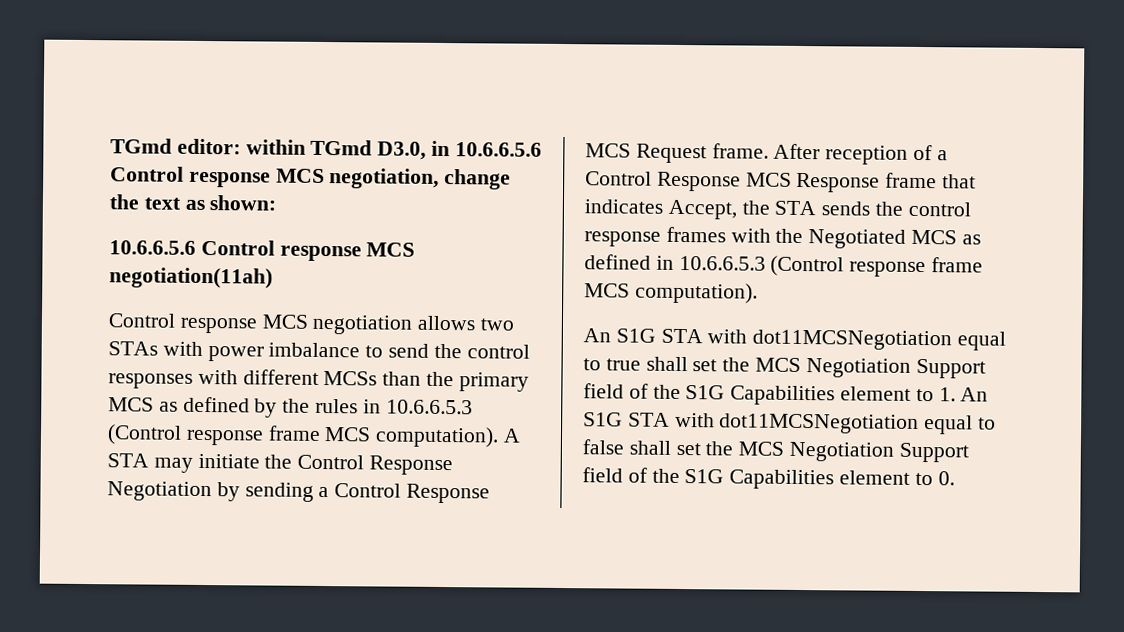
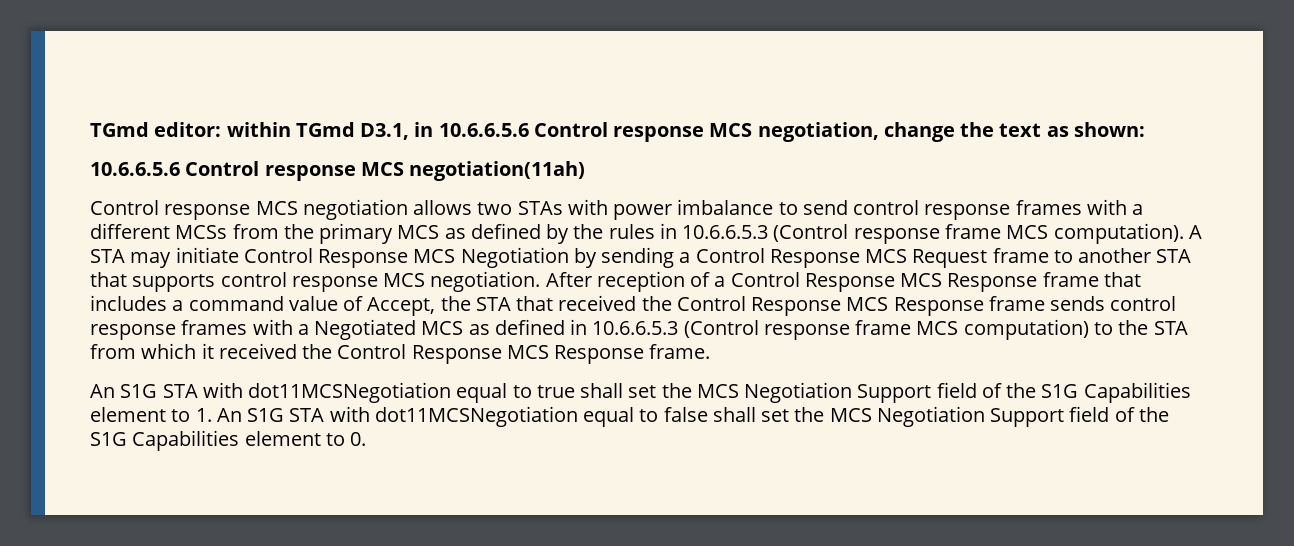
- TGmd editor: within TGmd D3.0, in 10.6.6.5.6 Control response MCS negotiation, change the text as shown:
+ TGmd editor: within TGmd D3.1, in 10.6.6.5.6 Control response MCS negotiation, change the text as shown:
- Control response MCS negotiation allows two STAs with power imbalance to send the control responses with different MCSs than the primary MCS as defined by the rules in 10.6.6.5.3 (Control response frame MCS computation).
+ Control response MCS negotiation allows two STAs with power imbalance to send control response frames with a different MCSs from the primary MCS as defined by the rules in 10.6.6.5.3 (Control response frame MCS computation).
- A STA may initiate the Control Response Negotiation by sending a Control Response MCS Request frame.
+ A STA may initiate Control Response MCS Negotiation by sending a Control Response MCS Request frame to another STA that supports control response MCS negotiation.
- After reception of a Control Response MCS Response frame that indicates Accept, the STA sends the control response frames with the Negotiated MCS as defined in 10.6.6.5.3 (Control response frame MCS computation).
+ After reception of a Control Response MCS Response frame that includes a command value of Accept, the STA that received the Control Response MCS Response frame sends control response frames with a Negotiated MCS as defined in 10.6.6.5.3 (Control response frame MCS computation) to the STA from which it received the Control Response MCS Response frame.

